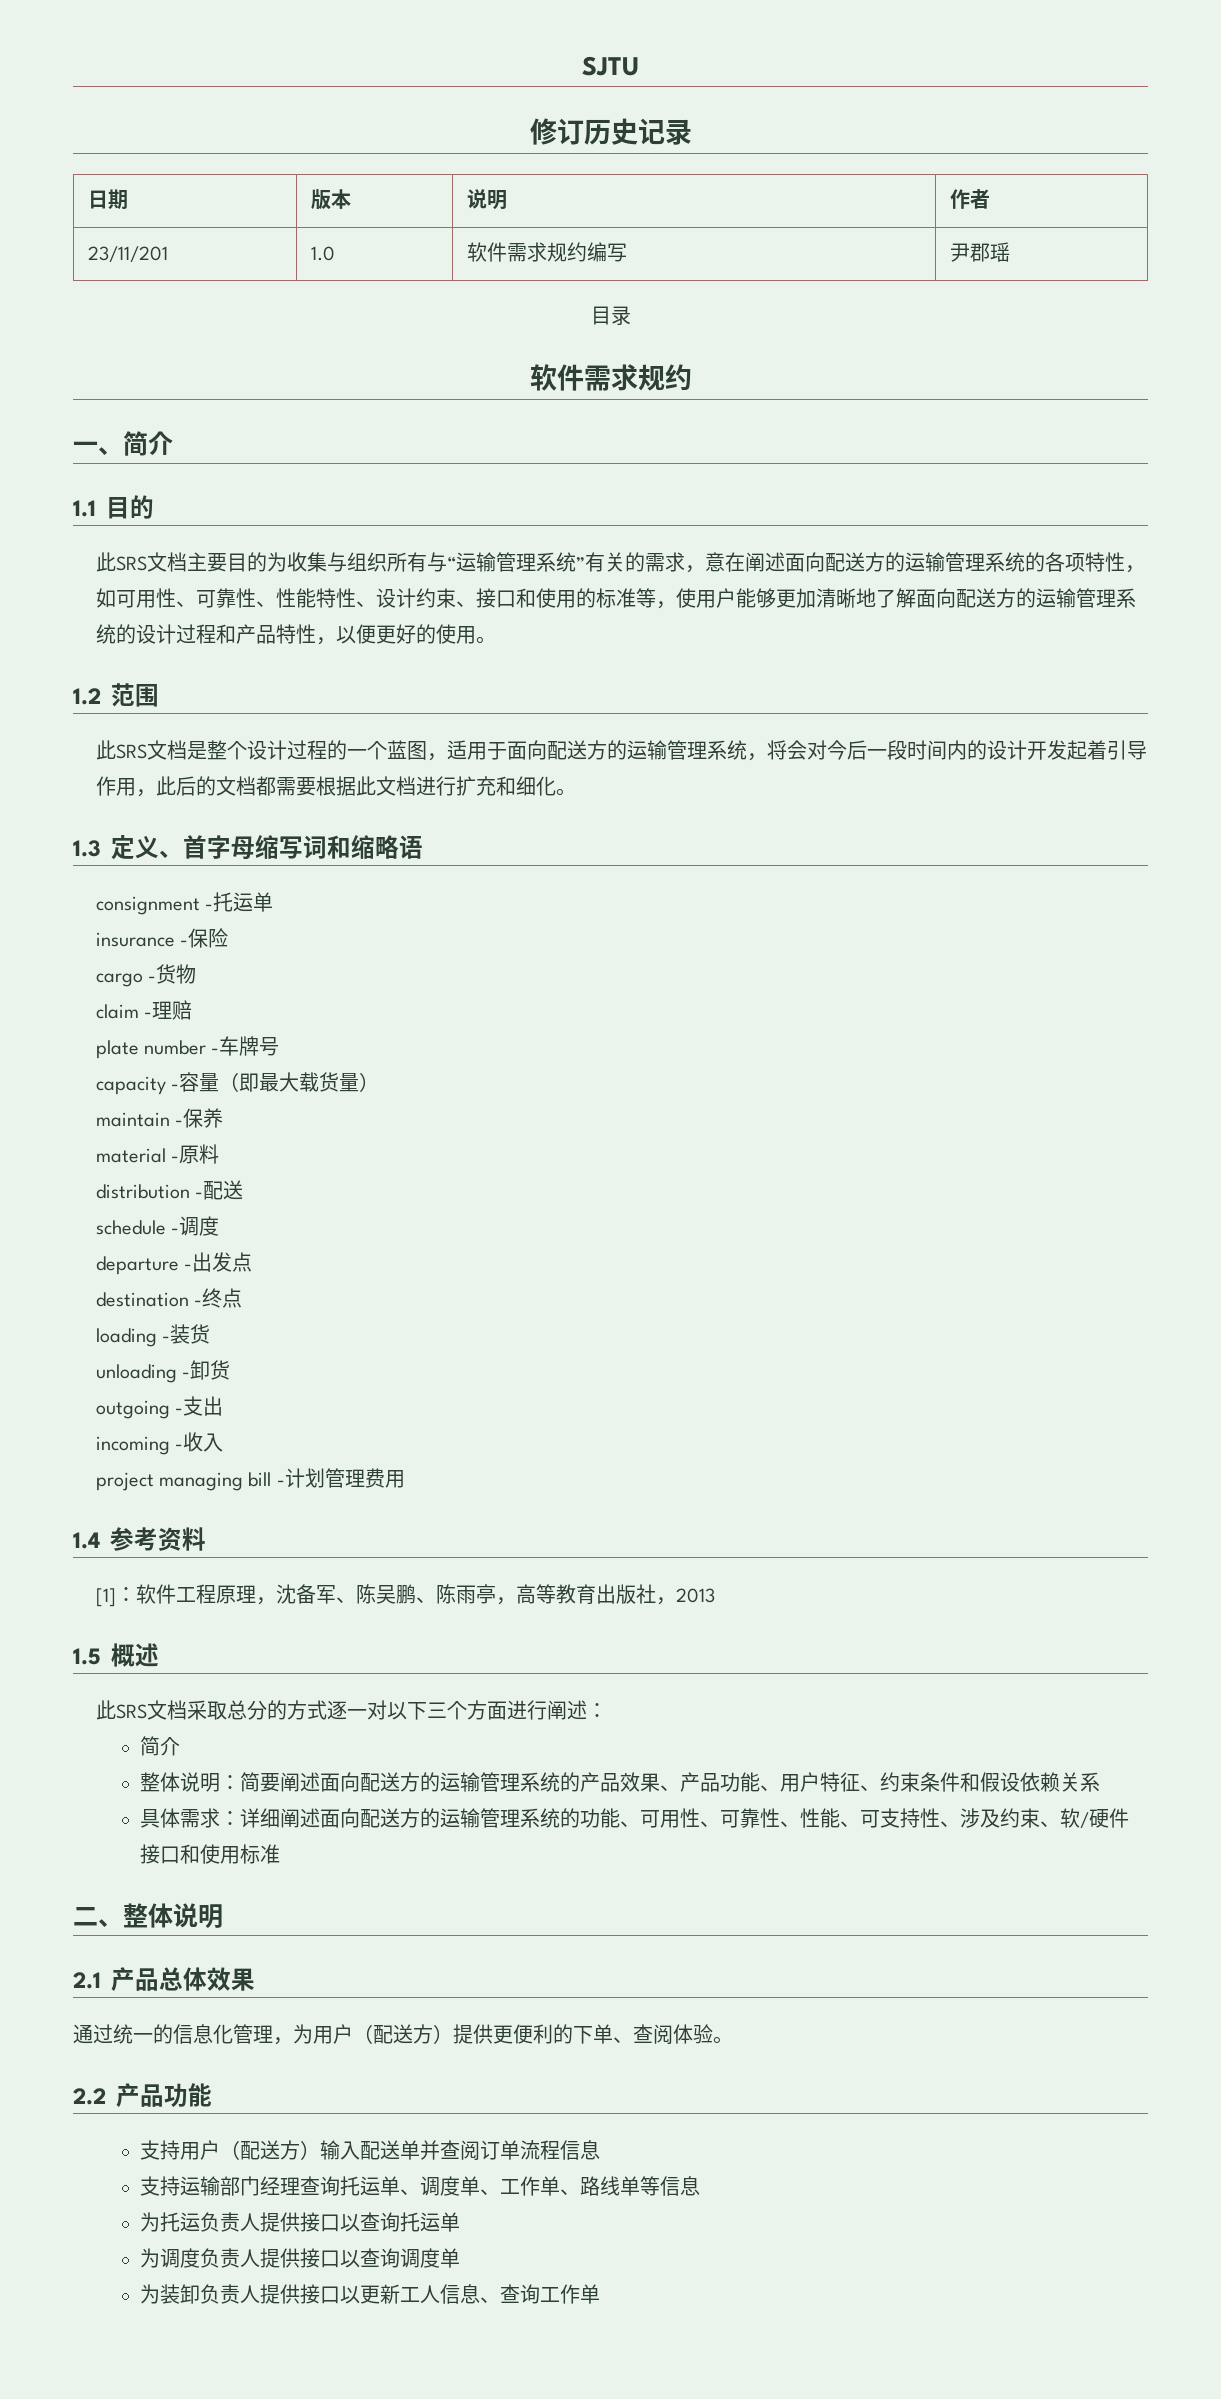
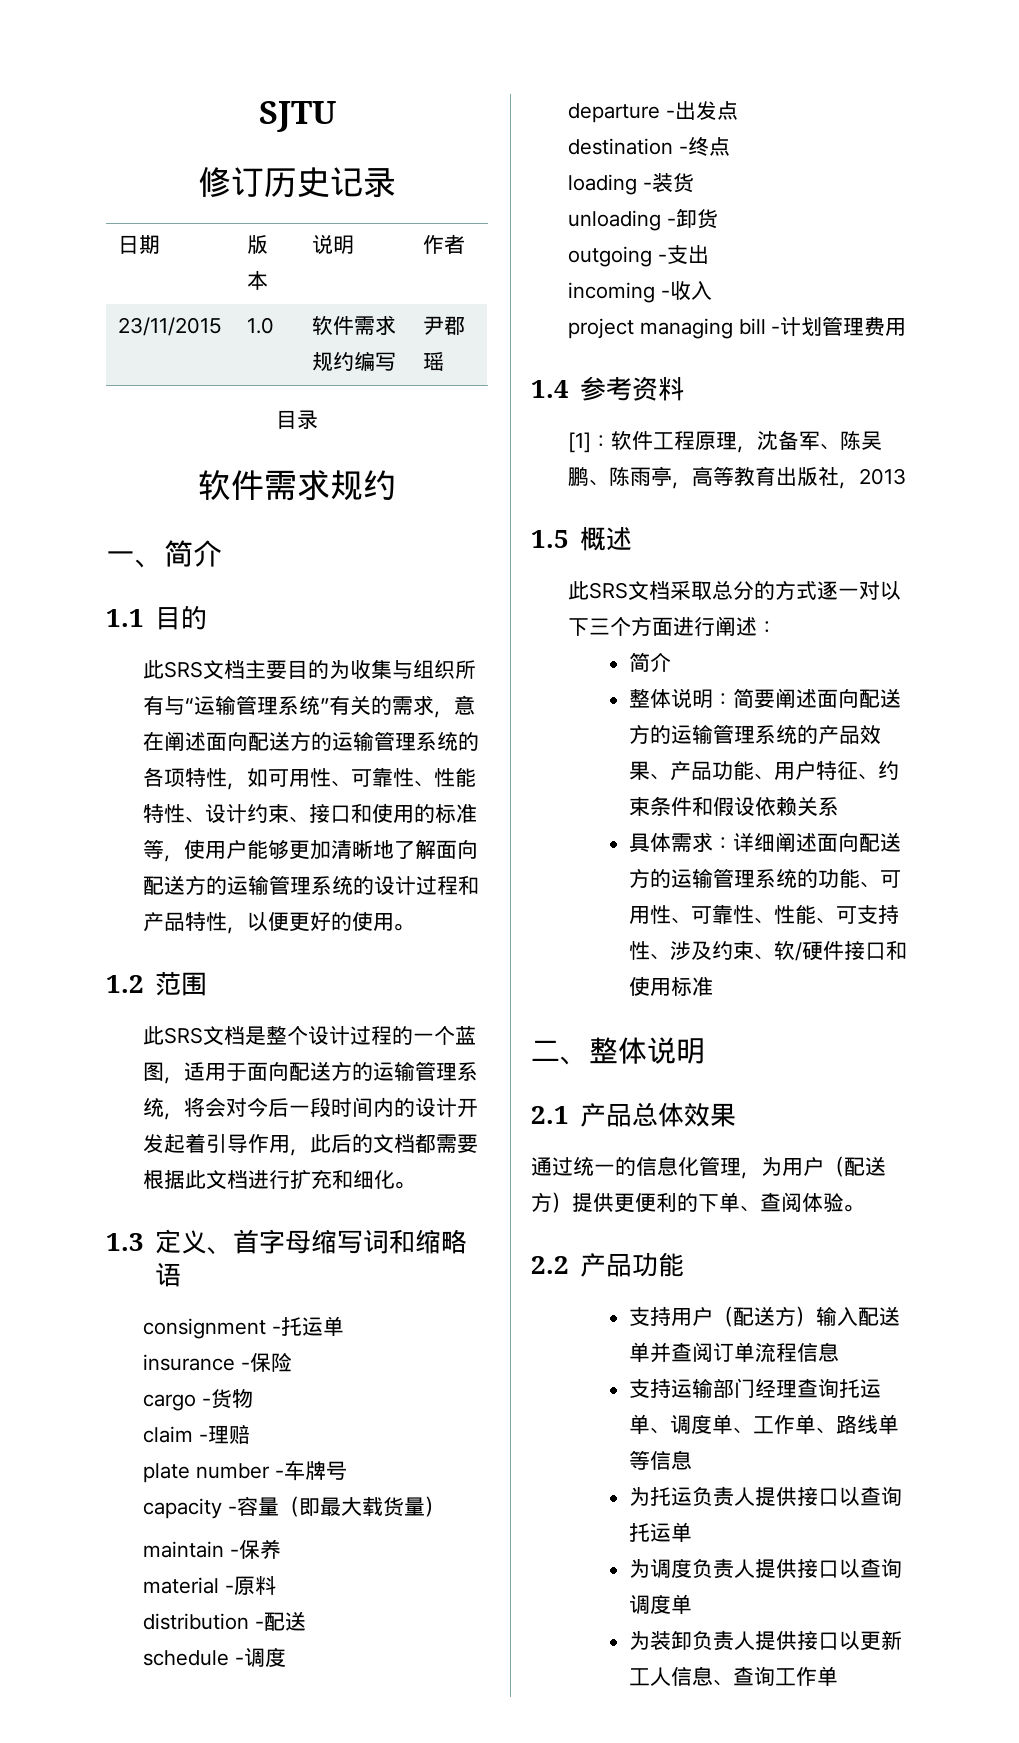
- 23/11/201 | 1.0 | 软件需求规约编写 | 尹郡瑶
+ 23/11/2015 | 1.0 | 软件需求规约编写 | 尹郡瑶

